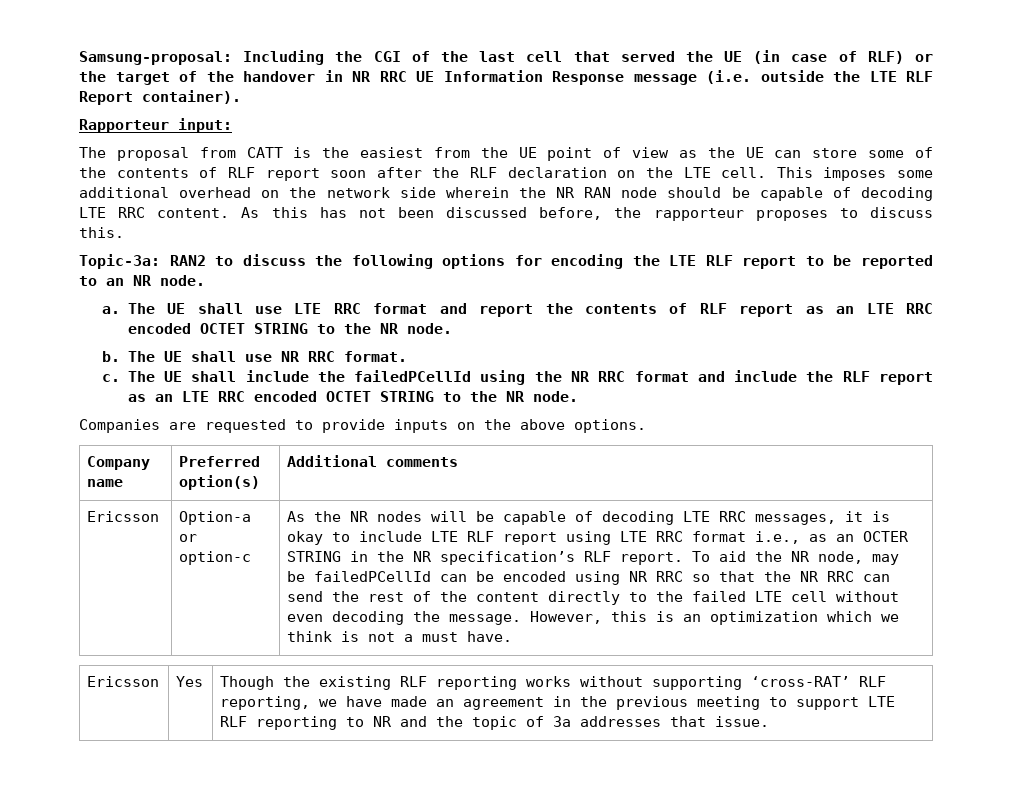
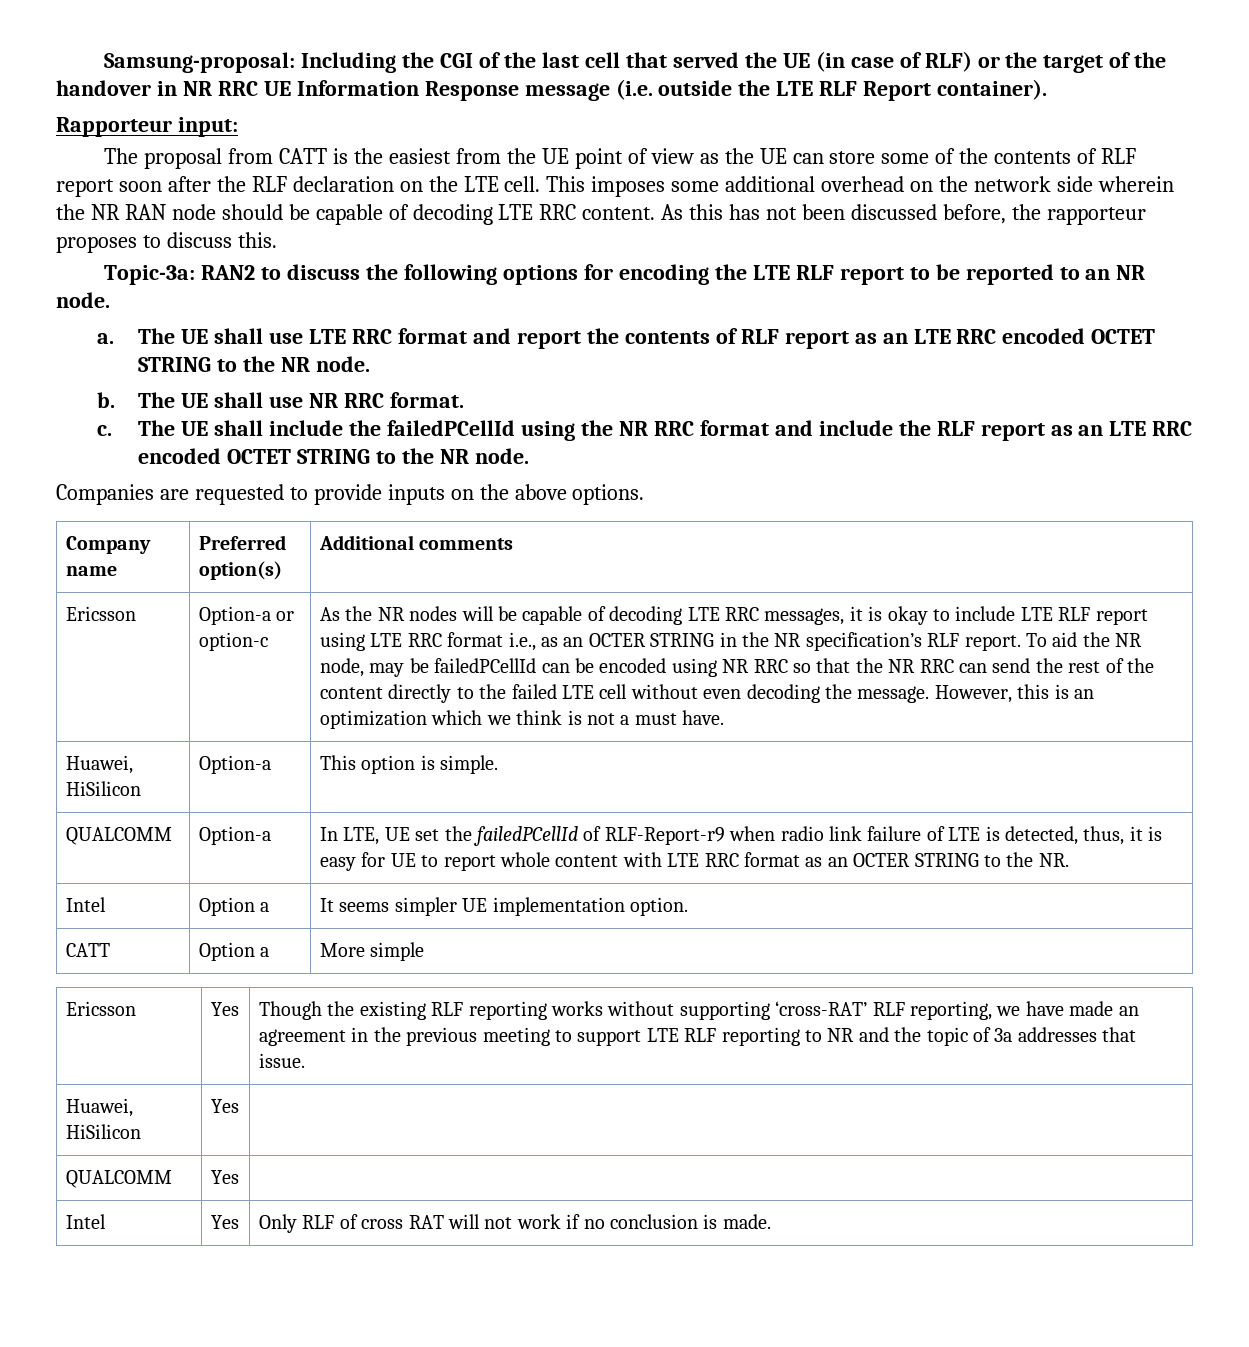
+ Huawei, HiSilicon | Option-a | This option is simple.
+ QUALCOMM | Option-a | In LTE, UE set the failedPCellId of RLF-Report-r9 when radio link failure of LTE is detected, thus, it is easy for UE to report whole content with LTE RRC format as an OCTER STRING to the NR.
+ Intel | Option a | It seems simpler UE implementation option.
+ CATT | Option a | More simple
+ Huawei, HiSilicon | Yes |
+ QUALCOMM | Yes |
+ Intel | Yes | Only RLF of cross RAT will not work if no conclusion is made.

